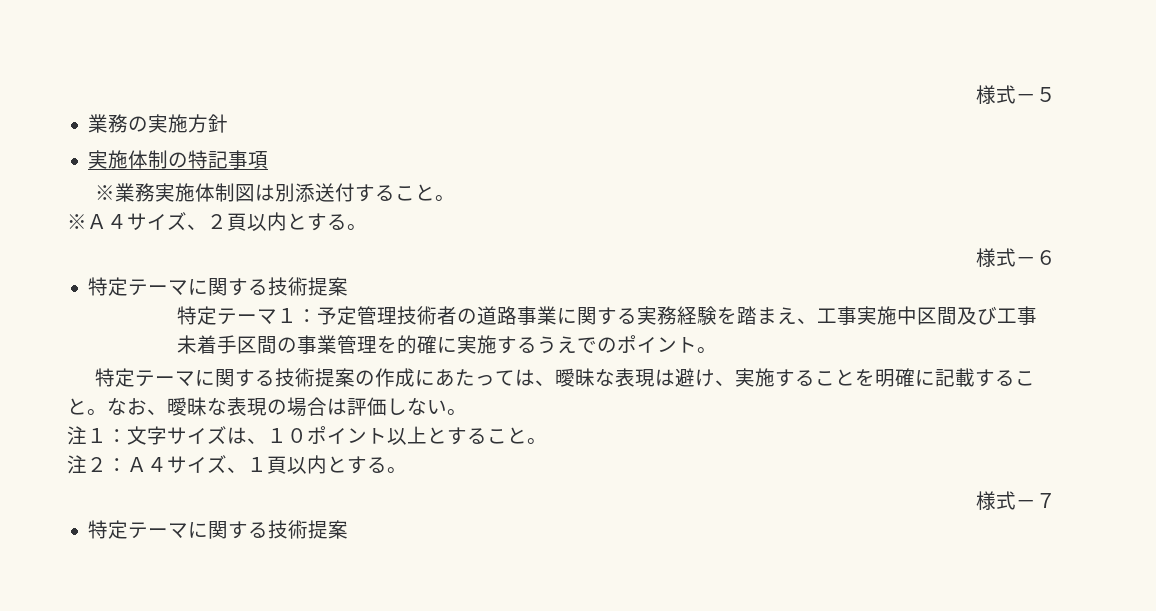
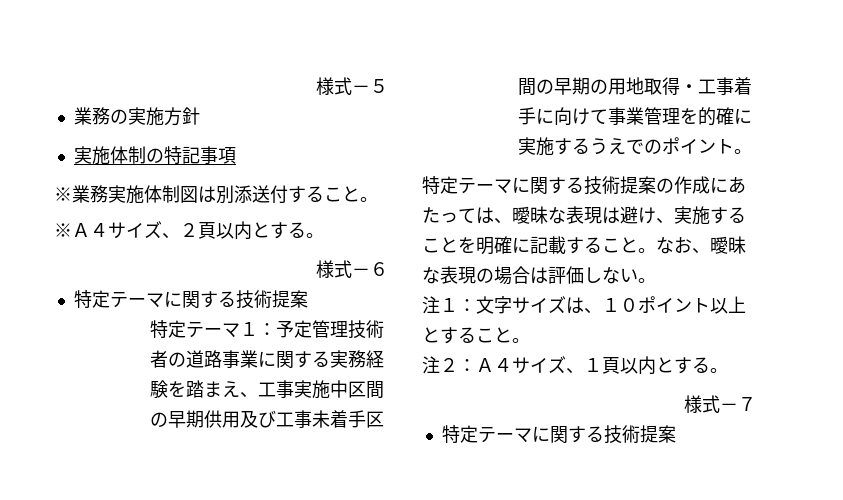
- 特定テーマ１：予定管理技術者の道路事業に関する実務経験を踏まえ、工事実施中区間及び工事未着手区間の事業管理を的確に実施するうえでのポイント。
+ 特定テーマ１：予定管理技術者の道路事業に関する実務経験を踏まえ、工事実施中区間の早期供用及び工事未着手区間の早期の用地取得・工事着手に向けて事業管理を的確に実施するうえでのポイント。

